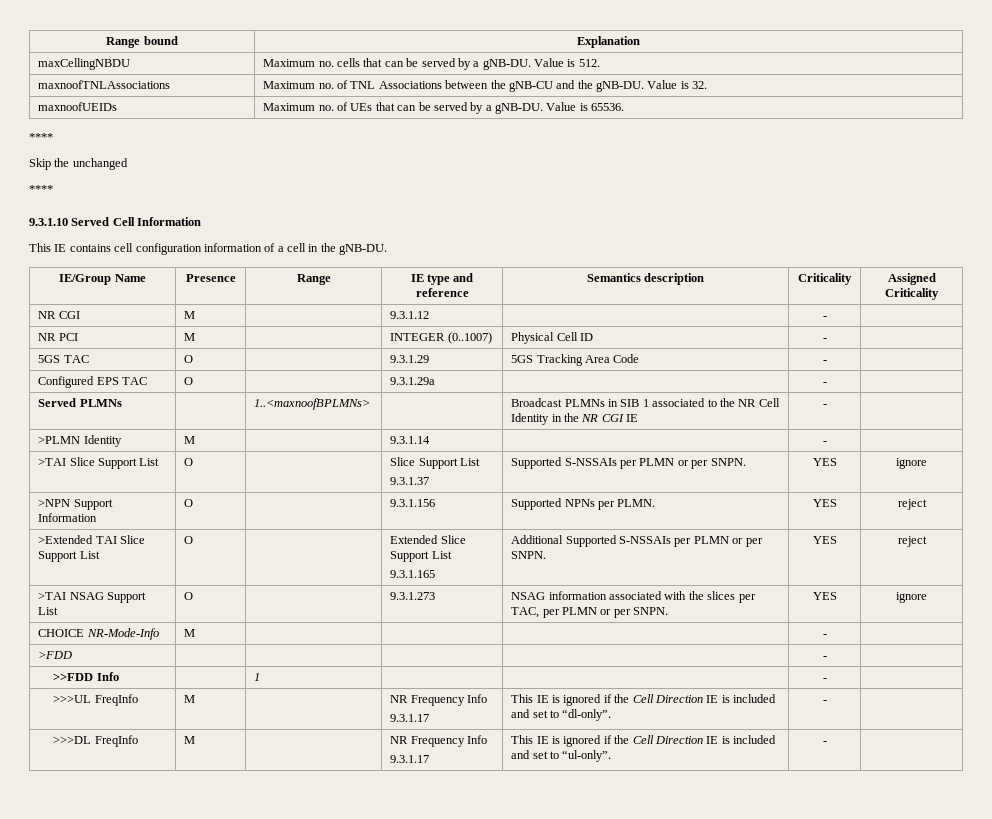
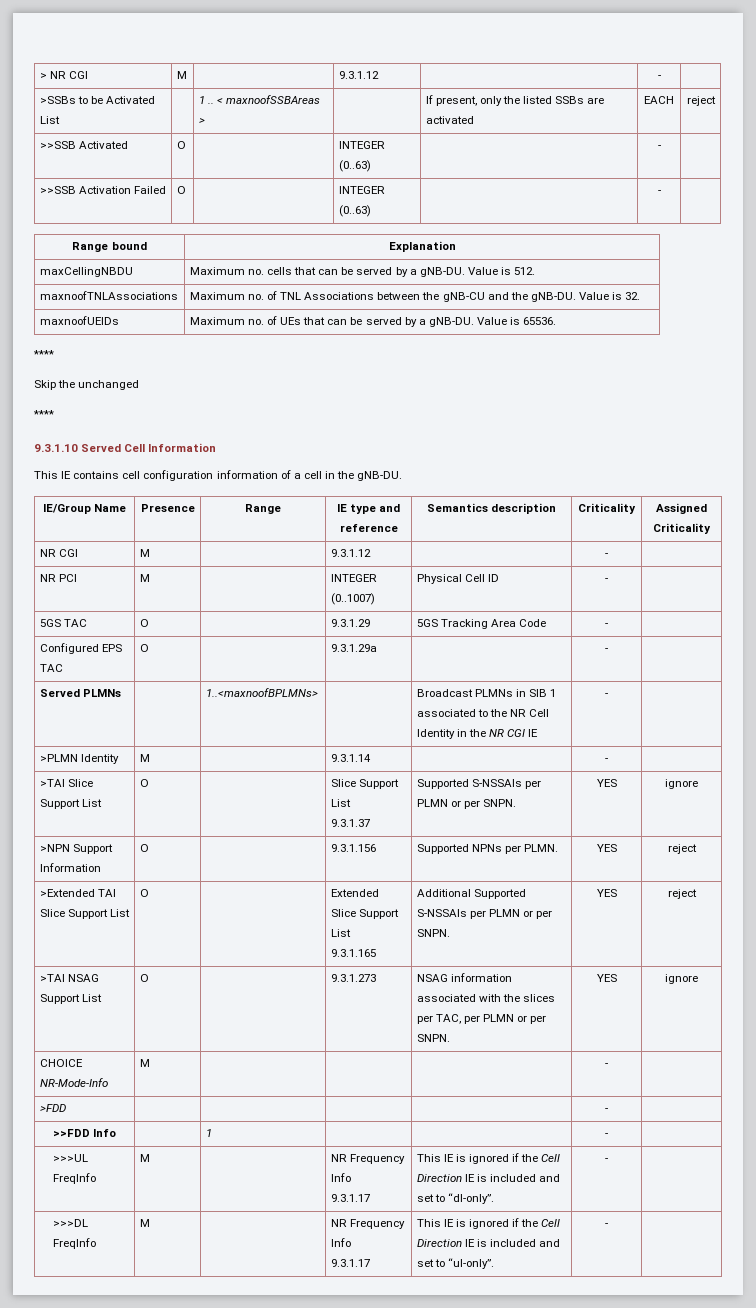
+ > NR CGI | M | | 9.3.1.12 | | - |
+ >SSBs to be Activated List | | 1 .. < maxnoofSSBAreas > | | If present, only the listed SSBs are activated | EACH | reject
+ >>SSB Activated | O | | INTEGER (0..63) | | - |
+ >>SSB Activation Failed | O | | INTEGER (0..63) | | - |

